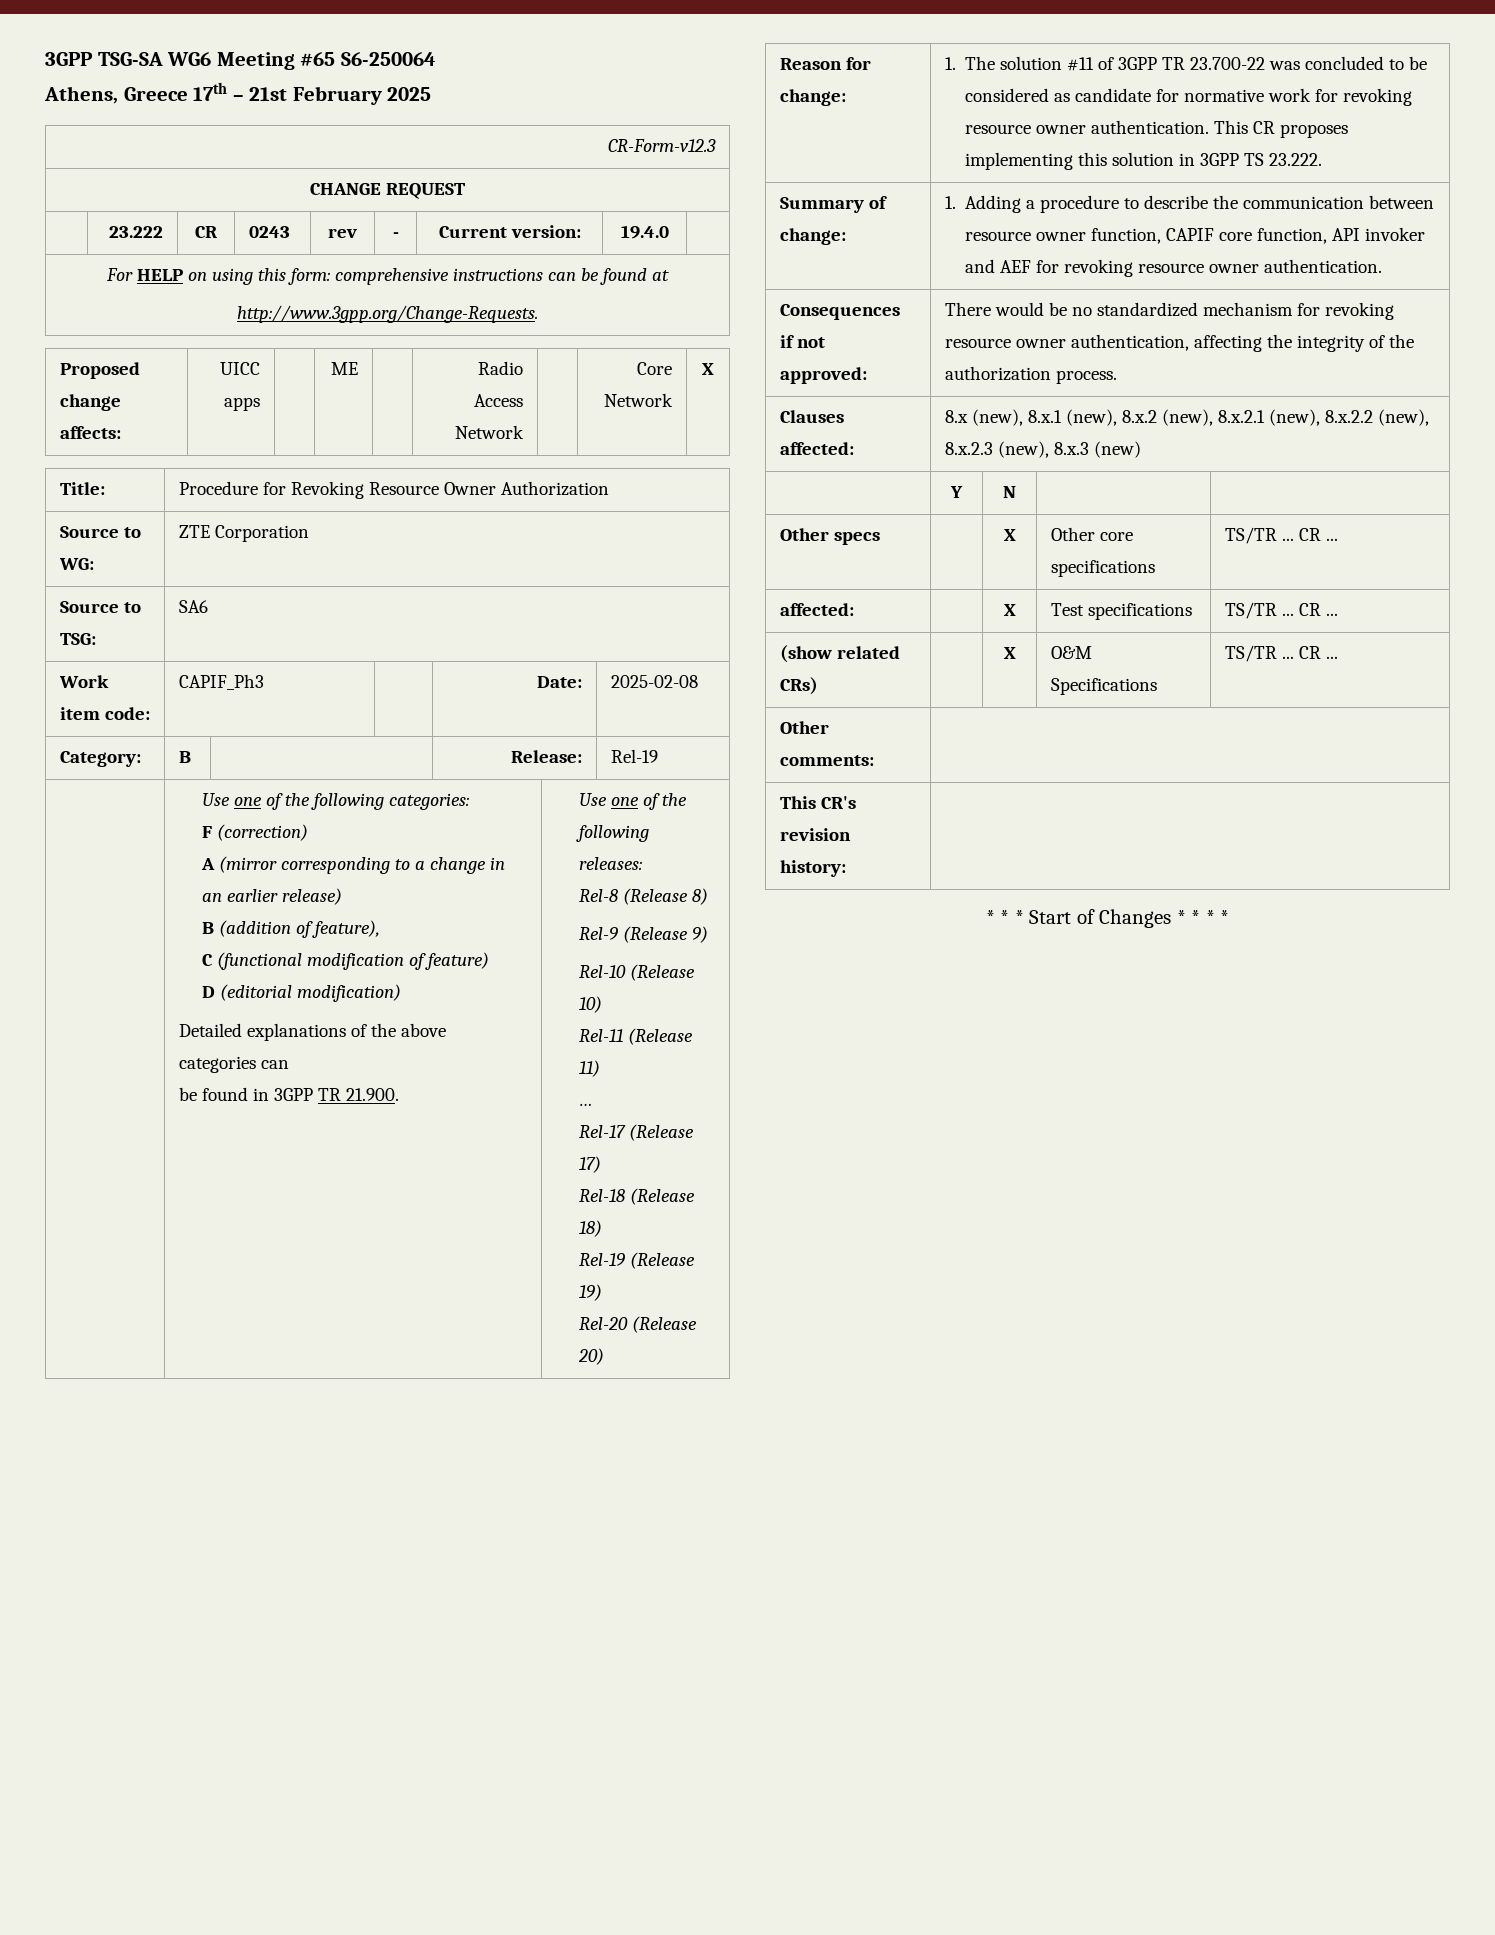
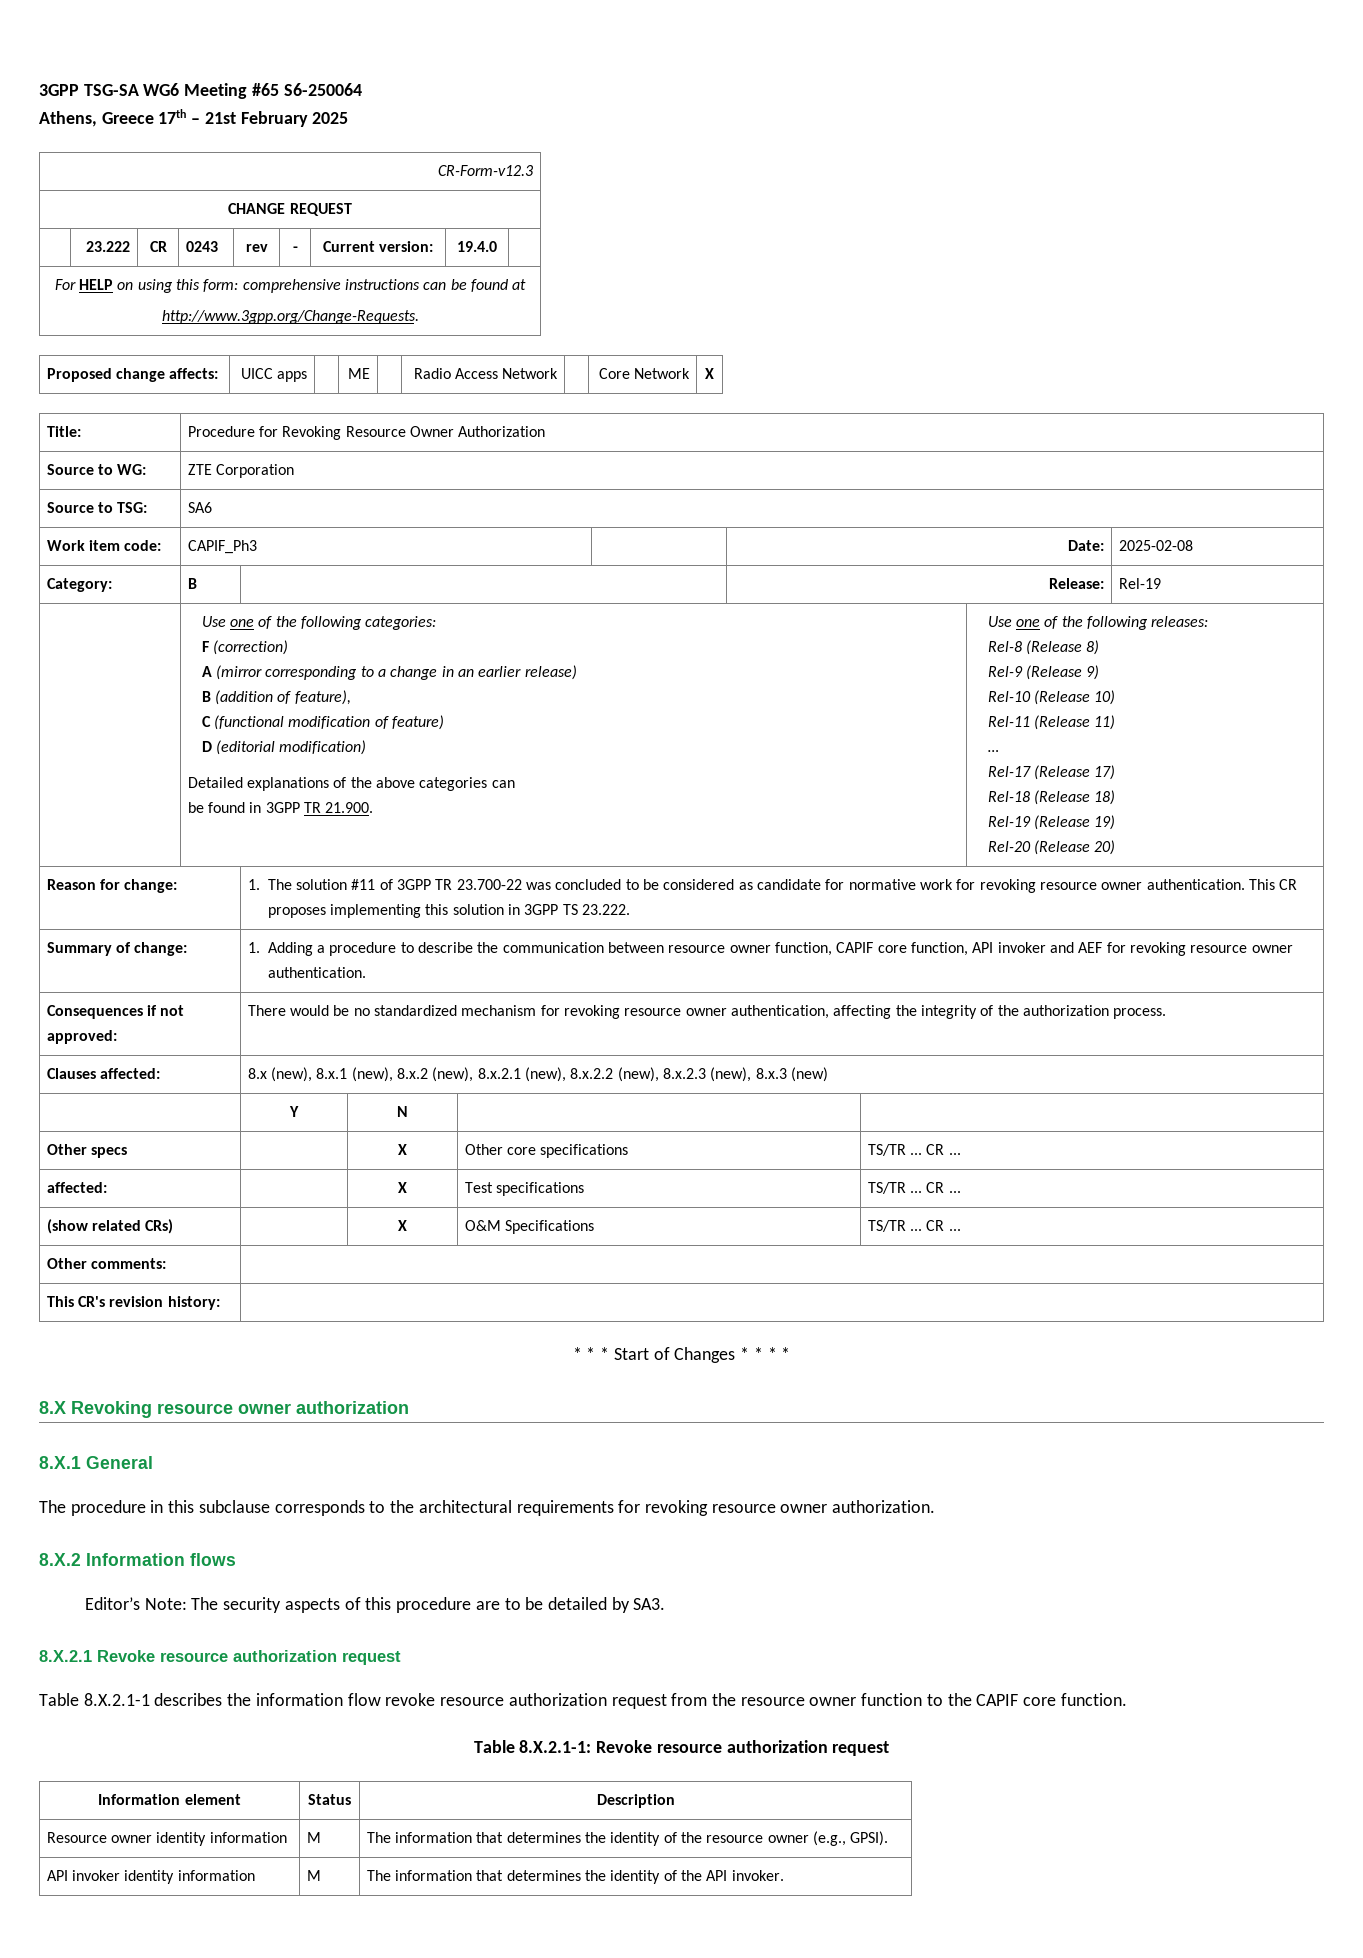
+ 8.X Revoking resource owner authorization
+ 8.X.1 General
+ The procedure in this subclause corresponds to the architectural requirements for revoking resource owner authorization.
+ 8.X.2 Information flows
+ Editor’s Note: The security aspects of this procedure are to be detailed by SA3.
+ 8.X.2.1 Revoke resource authorization request
+ Table 8.X.2.1-1 describes the information flow revoke resource authorization request from the resource owner function to the CAPIF core function.
+ Table 8.X.2.1-1: Revoke resource authorization request
+ Information element | Status | Description
+ Resource owner identity information | M | The information that determines the identity of the resource owner (e.g., GPSI).
+ API invoker identity information | M | The information that determines the identity of the API invoker.

